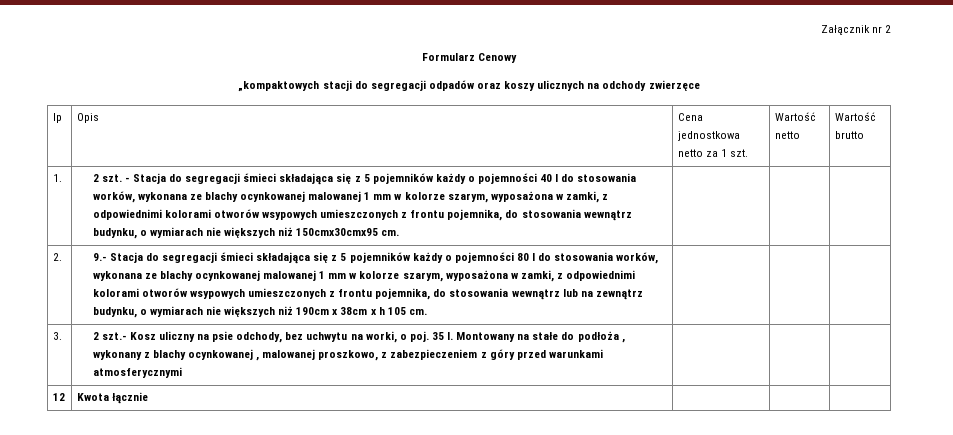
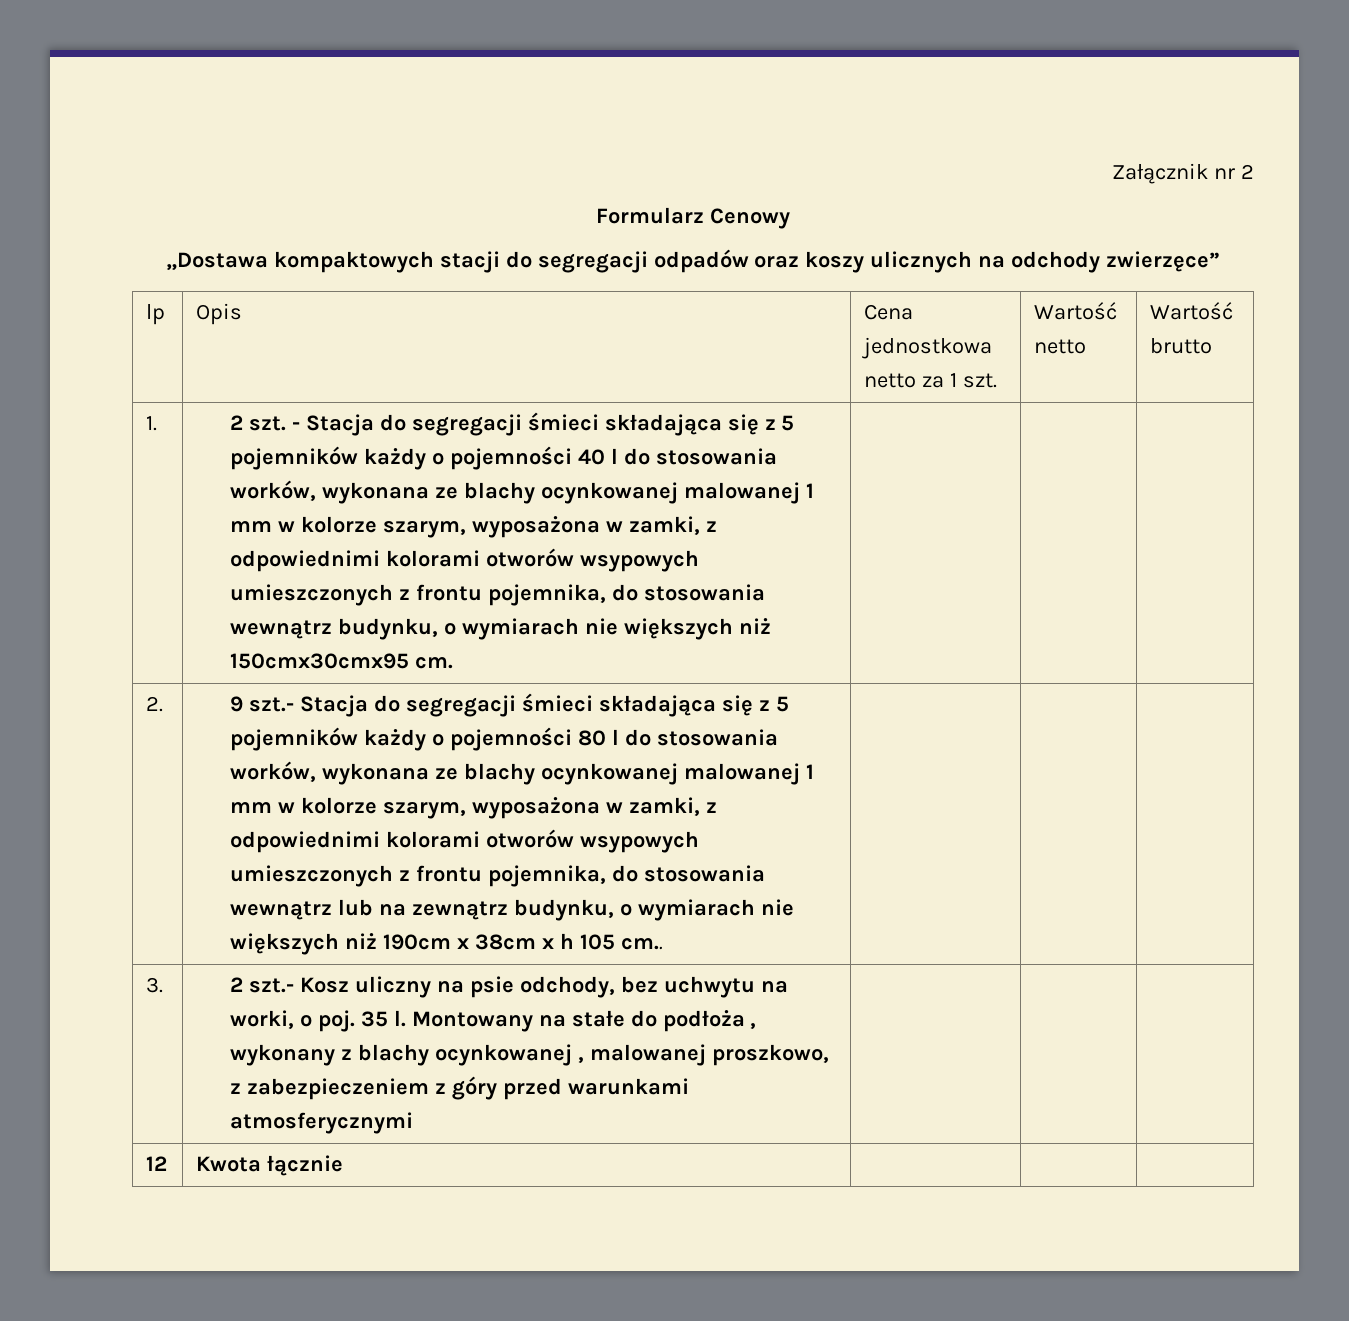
- „kompaktowych stacji do segregacji odpadów oraz koszy ulicznych na odchody zwierzęce
+ „Dostawa kompaktowych stacji do segregacji odpadów oraz koszy ulicznych na odchody zwierzęce”
- 9.- Stacja do segregacji śmieci składająca się z 5 pojemników każdy o pojemności 80 l do stosowania worków, wykonana ze blachy ocynkowanej malowanej 1 mm w kolorze szarym, wyposażona w zamki, z odpowiednimi kolorami otworów wsypowych umieszczonych z frontu pojemnika, do stosowania wewnątrz lub na zewnątrz budynku, o wymiarach nie większych niż 190cm x 38cm x h 105 cm.
+ 9 szt.- Stacja do segregacji śmieci składająca się z 5 pojemników każdy o pojemności 80 l do stosowania worków, wykonana ze blachy ocynkowanej malowanej 1 mm w kolorze szarym, wyposażona w zamki, z odpowiednimi kolorami otworów wsypowych umieszczonych z frontu pojemnika, do stosowania wewnątrz lub na zewnątrz budynku, o wymiarach nie większych niż 190cm x 38cm x h 105 cm..

